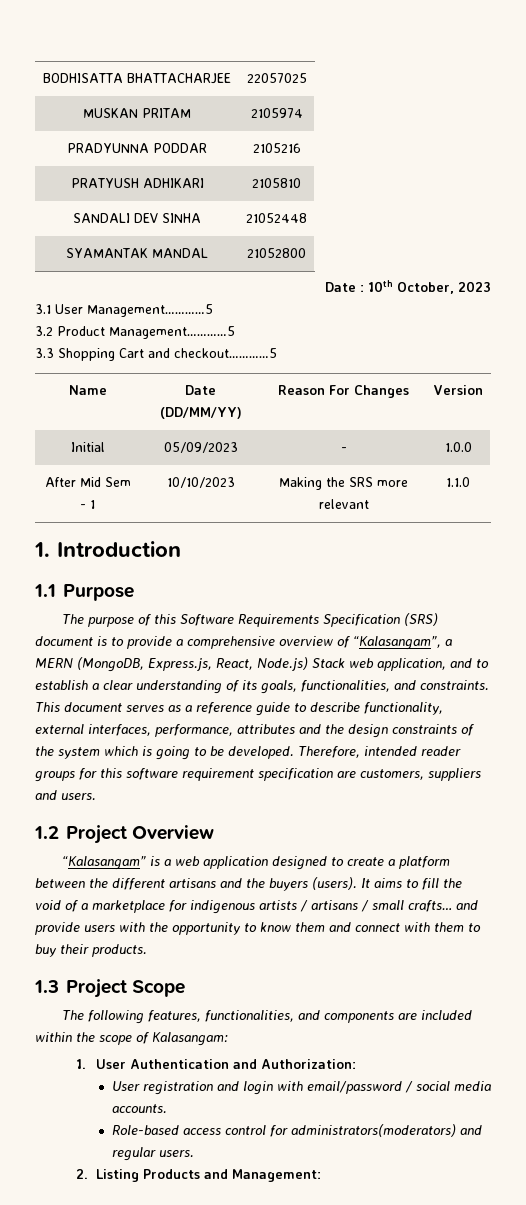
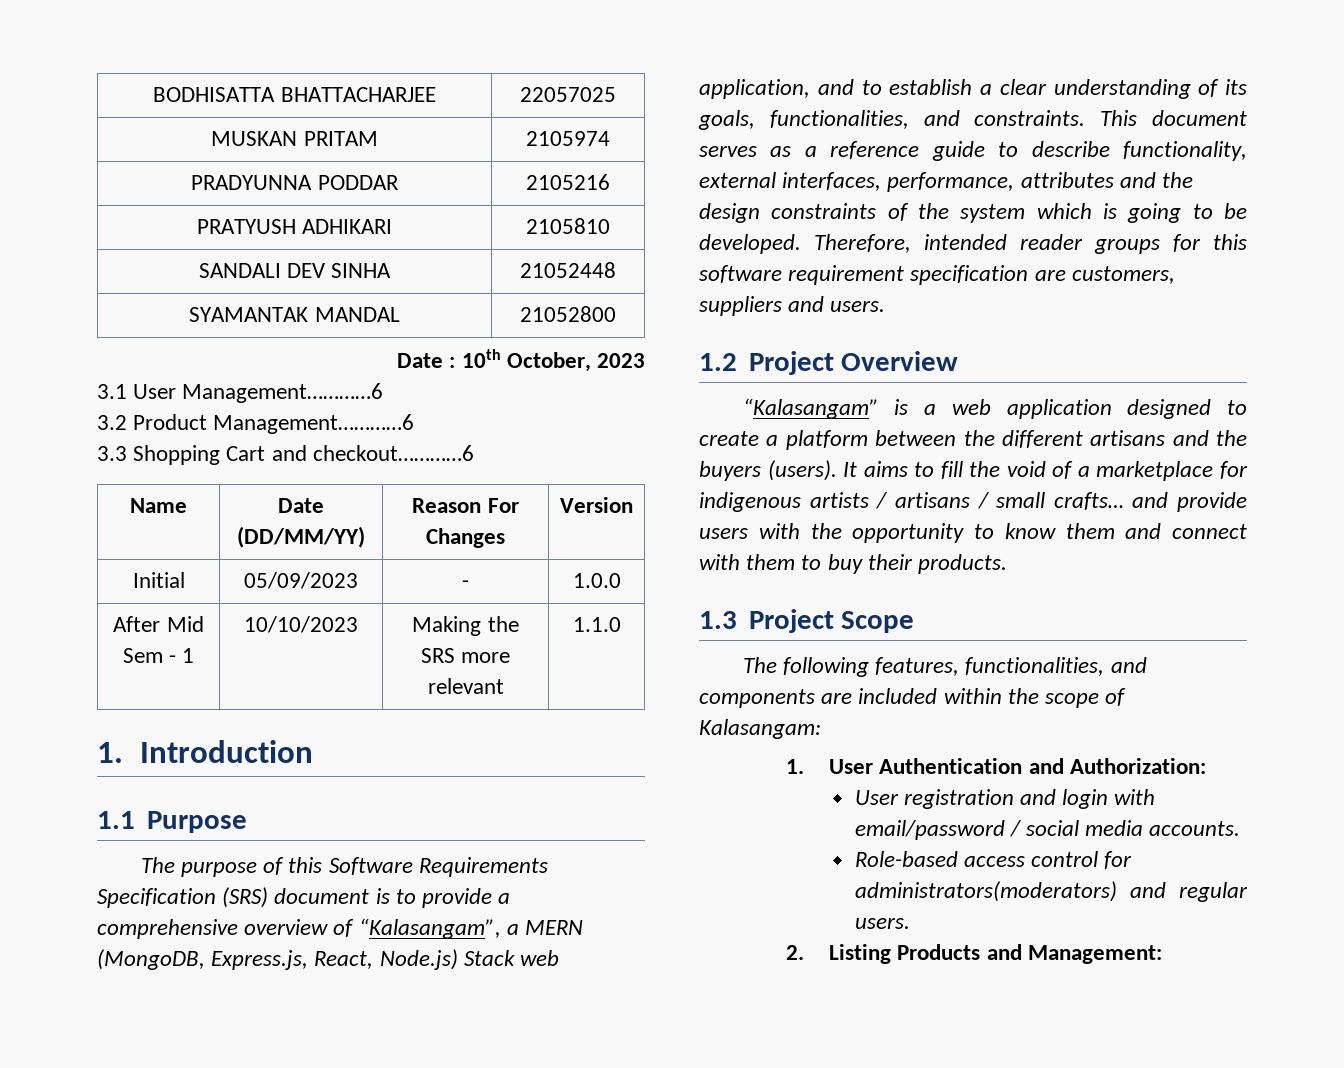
- 3.1 User Management…………5
+ 3.1 User Management…………6
- 3.2 Product Management…………5
+ 3.2 Product Management…………6
- 3.3 Shopping Cart and checkout…………5
+ 3.3 Shopping Cart and checkout…………6

